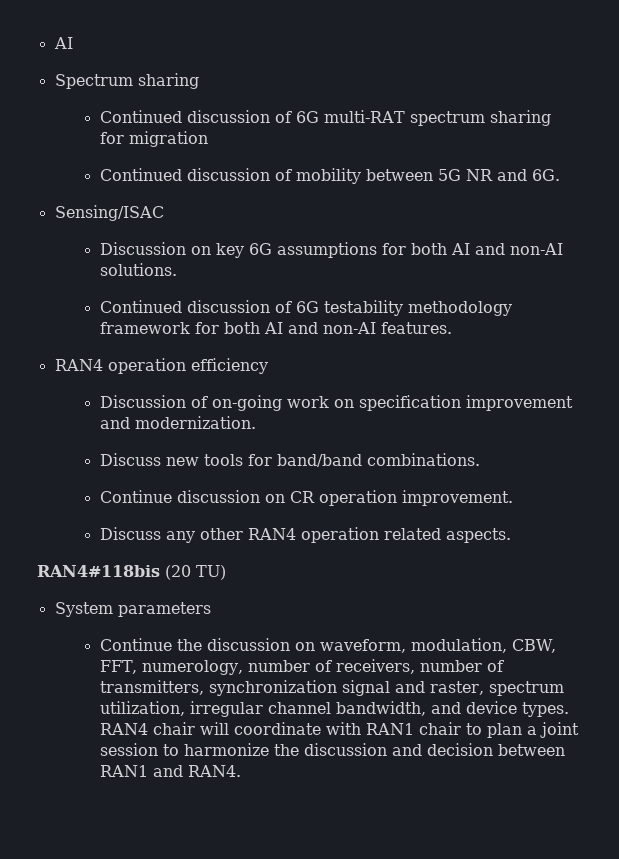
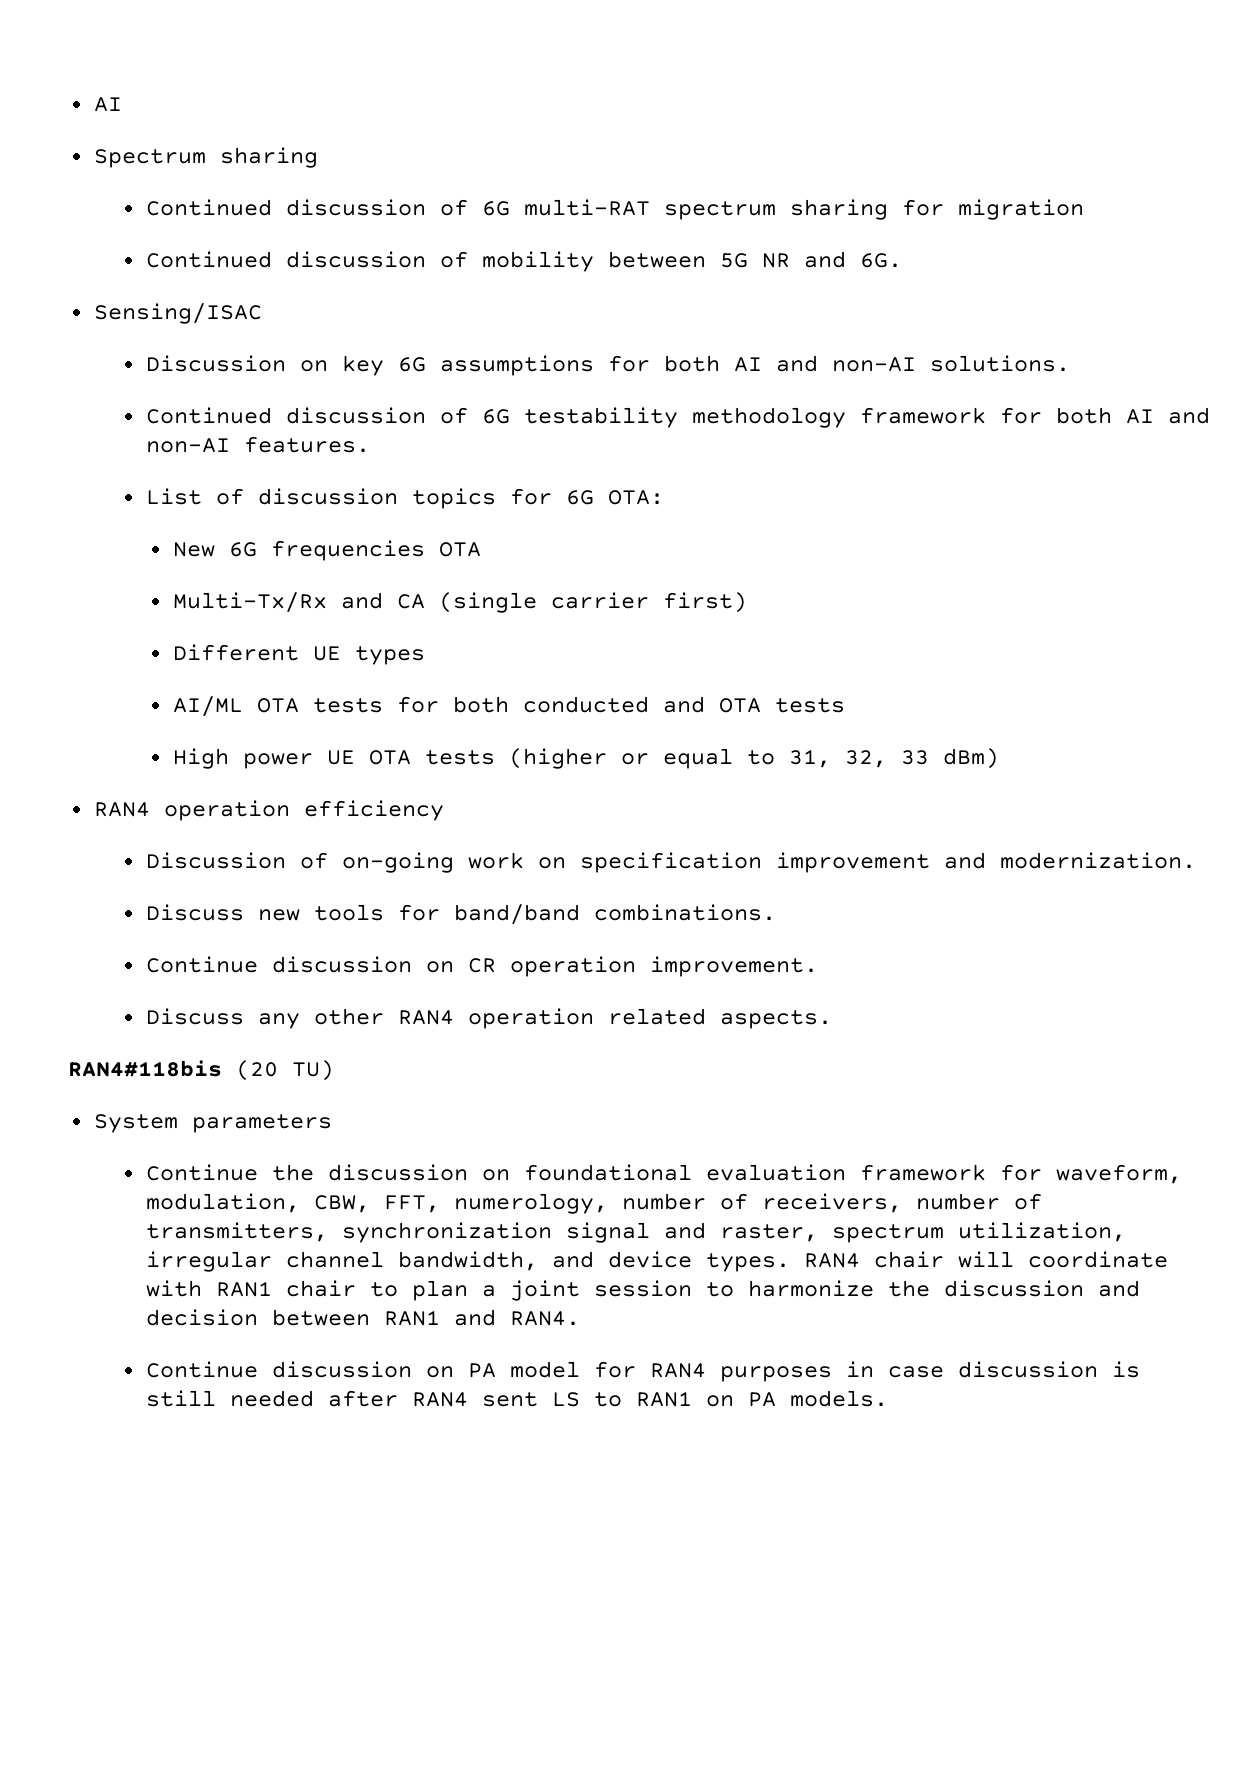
+ List of discussion topics for 6G OTA:
+ New 6G frequencies OTA
+ Multi-Tx/Rx and CA (single carrier first)
+ Different UE types
+ AI/ML OTA tests for both conducted and OTA tests
+ High power UE OTA tests (higher or equal to 31, 32, 33 dBm)
- Continue the discussion on waveform, modulation, CBW, FFT, numerology, number of receivers, number of transmitters, synchronization signal and raster, spectrum utilization, irregular channel bandwidth, and device types.
+ Continue the discussion on foundational evaluation framework for waveform, modulation, CBW, FFT, numerology, number of receivers, number of transmitters, synchronization signal and raster, spectrum utilization, irregular channel bandwidth, and device types.
+ Continue discussion on PA model for RAN4 purposes in case discussion is still needed after RAN4 sent LS to RAN1 on PA models.

